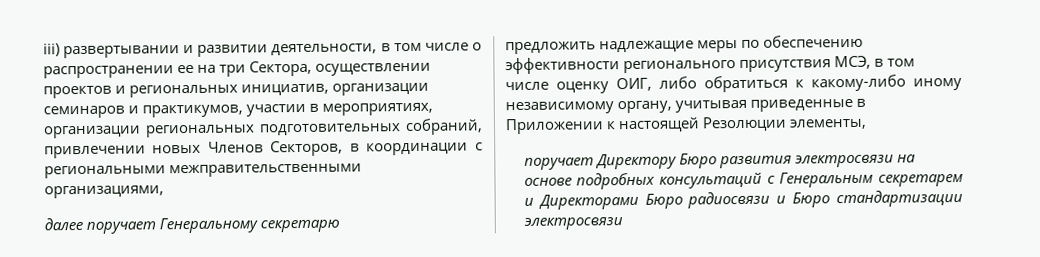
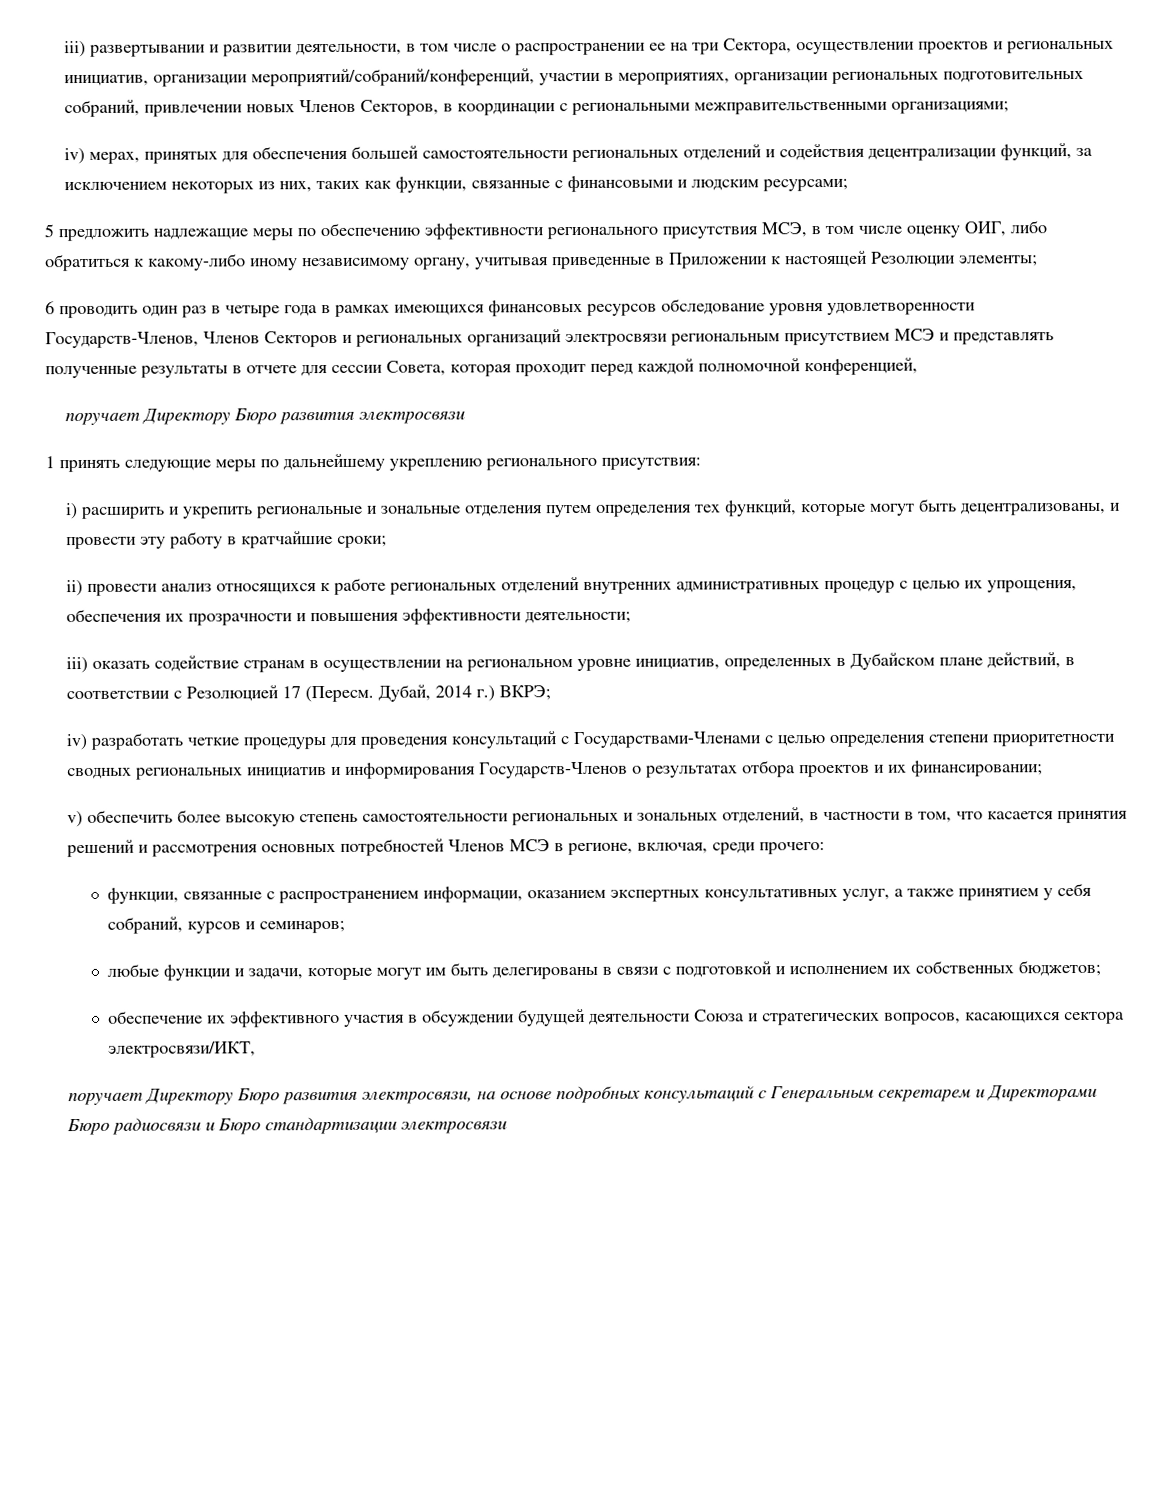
- iii) развертывании и развитии деятельности, в том числе о распространении ее на три Сектора, осуществлении проектов и региональных инициатив, организации семинаров и практикумов, участии в мероприятиях, организации региональных подготовительных собраний, привлечении новых Членов Секторов, в координации с региональными межправительственными организациями,
- далее поручает Генеральному секретарю
- предложить надлежащие меры по обеспечению эффективности регионального присутствия МСЭ, в том числе оценку ОИГ, либо обратиться к какому-либо иному независимому органу, учитывая приведенные в Приложении к настоящей Резолюции элементы,
+ iii) развертывании и развитии деятельности, в том числе о распространении ее на три Сектора, осуществлении проектов и региональных инициатив, организации мероприятий/собраний/конференций, участии в мероприятиях, организации региональных подготовительных собраний, привлечении новых Членов Секторов, в координации с региональными межправительственными организациями;
+ iv) мерах, принятых для обеспечения большей самостоятельности региональных отделений и содействия децентрализации функций, за исключением некоторых из них, таких как функции, связанные с финансовыми и людским ресурсами;
+ 5 предложить надлежащие меры по обеспечению эффективности регионального присутствия МСЭ, в том числе оценку ОИГ, либо обратиться к какому-либо иному независимому органу, учитывая приведенные в Приложении к настоящей Резолюции элементы;
+ 6 проводить один раз в четыре года в рамках имеющихся финансовых ресурсов обследование уровня удовлетворенности Государств-Членов, Членов Секторов и региональных организаций электросвязи региональным присутствием МСЭ и представлять полученные результаты в отчете для сессии Совета, которая проходит перед каждой полномочной конференцией,
- поручает Директору Бюро развития электросвязи на основе подробных консультаций с Генеральным секретарем и Директорами Бюро радиосвязи и Бюро стандартизации электросвязи
+ поручает Директору Бюро развития электросвязи
+ 1 принять следующие меры по дальнейшему укреплению регионального присутствия:
+ i) расширить и укрепить региональные и зональные отделения путем определения тех функций, которые могут быть децентрализованы, и провести эту работу в кратчайшие сроки;
+ ii) провести анализ относящихся к работе региональных отделений внутренних административных процедур с целью их упрощения, обеспечения их прозрачности и повышения эффективности деятельности;
+ iii) оказать содействие странам в осуществлении на региональном уровне инициатив, определенных в Дубайском плане действий, в соответствии с Резолюцией 17 (Пересм. Дубай, 2014 г.) ВКРЭ;
+ iv) разработать четкие процедуры для проведения консультаций с Государствами-Членами с целью определения степени приоритетности сводных региональных инициатив и информирования Государств-Членов о результатах отбора проектов и их финансировании;
+ v) обеспечить более высокую степень самостоятельности региональных и зональных отделений, в частности в том, что касается принятия решений и рассмотрения основных потребностей Членов МСЭ в регионе, включая, среди прочего:
+ функции, связанные с распространением информации, оказанием экспертных консультативных услуг, а также принятием у себя собраний, курсов и семинаров;
+ любые функции и задачи, которые могут им быть делегированы в связи с подготовкой и исполнением их собственных бюджетов;
+ обеспечение их эффективного участия в обсуждении будущей деятельности Союза и стратегических вопросов, касающихся сектора электросвязи/ИКТ,
+ поручает Директору Бюро развития электросвязи, на основе подробных консультаций с Генеральным секретарем и Директорами Бюро радиосвязи и Бюро стандартизации электросвязи

